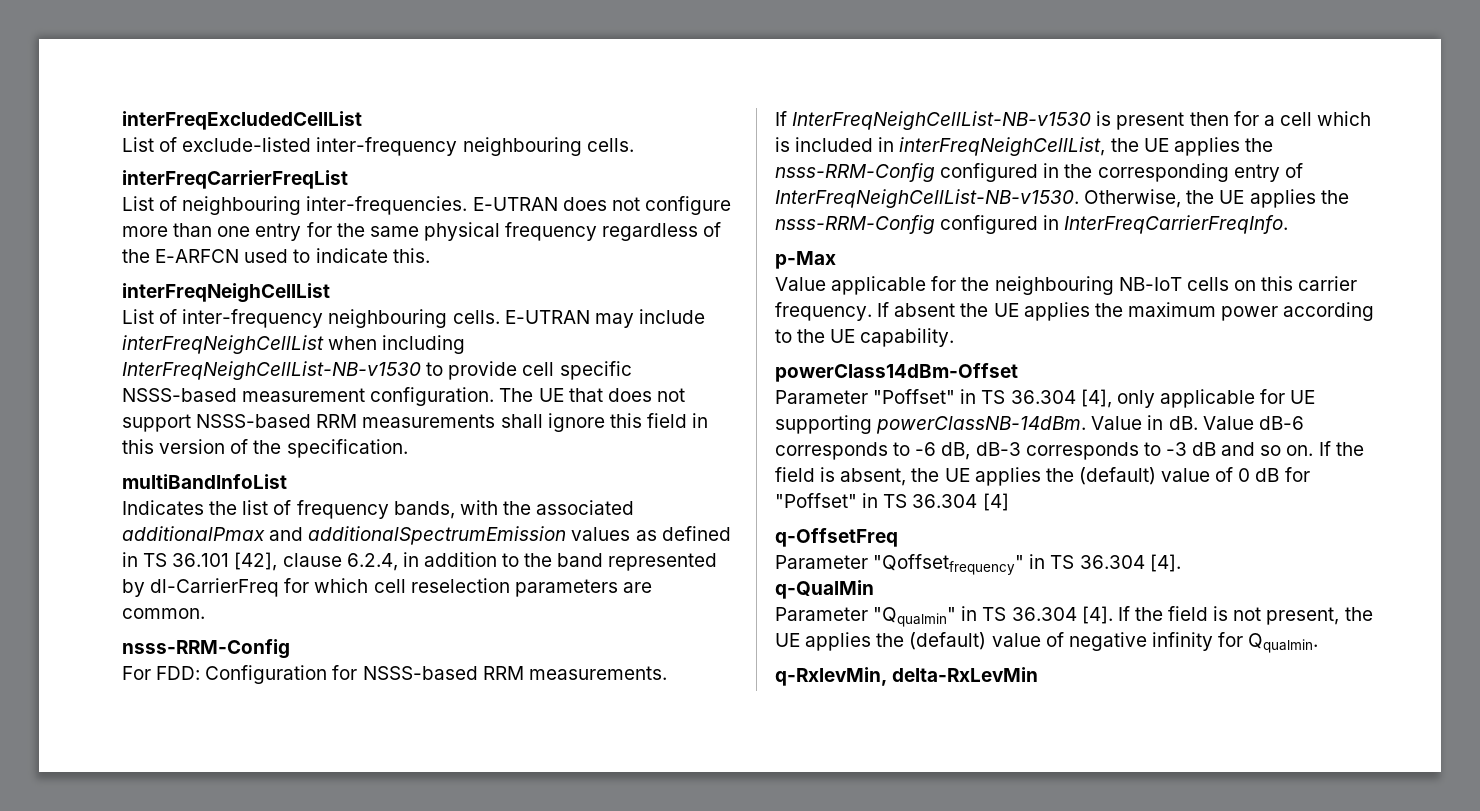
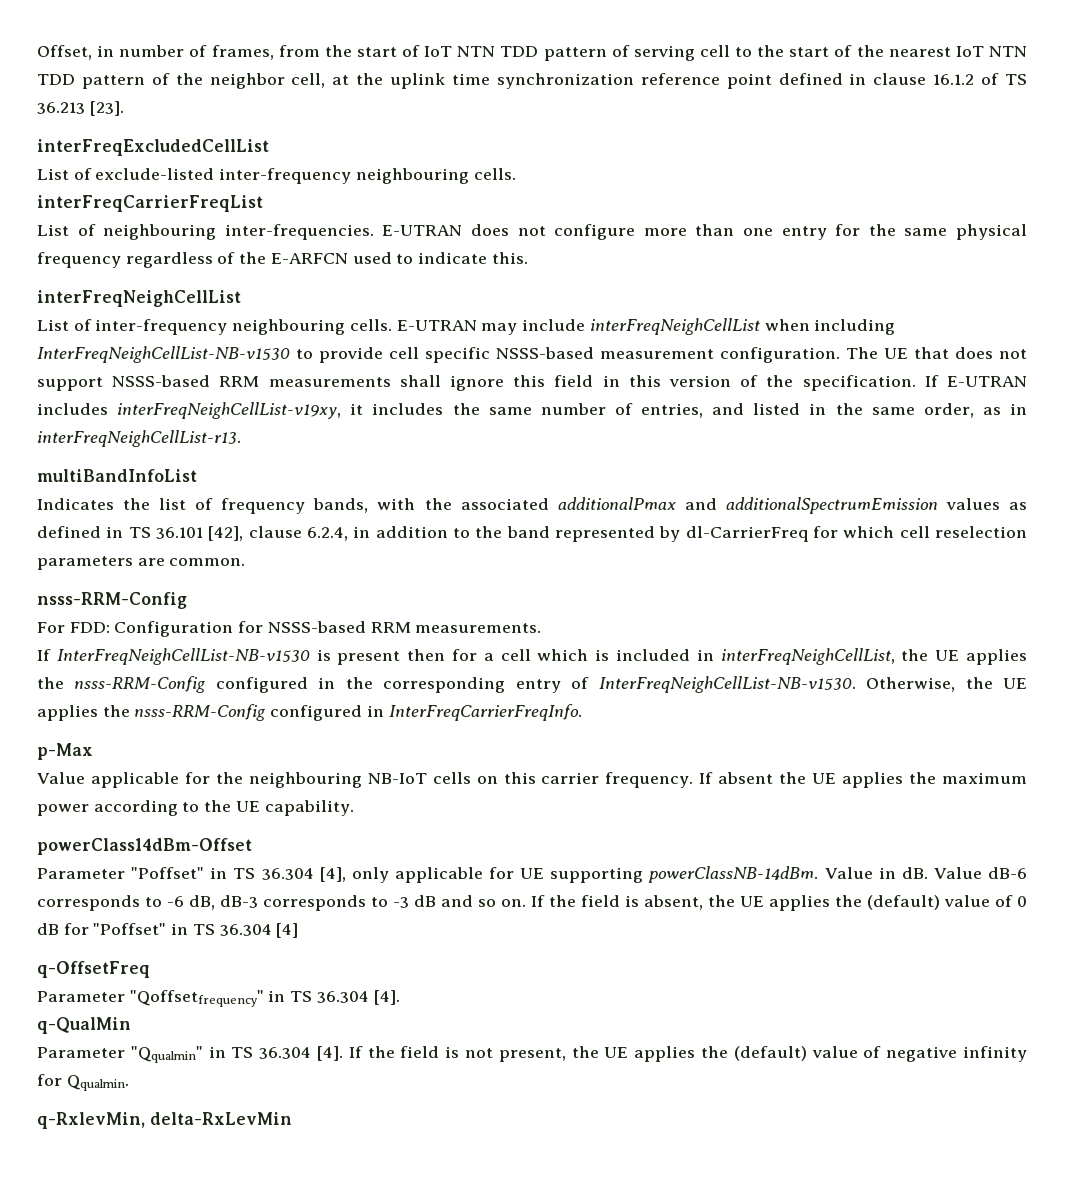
+ Offset, in number of frames, from the start of IoT NTN TDD pattern of serving cell to the start of the nearest IoT NTN TDD pattern of the neighbor cell, at the uplink time synchronization reference point defined in clause 16.1.2 of TS 36.213 [23].
+ If E-UTRAN includes interFreqNeighCellList-v19xy, it includes the same number of entries, and listed in the same order, as in interFreqNeighCellList-r13.

